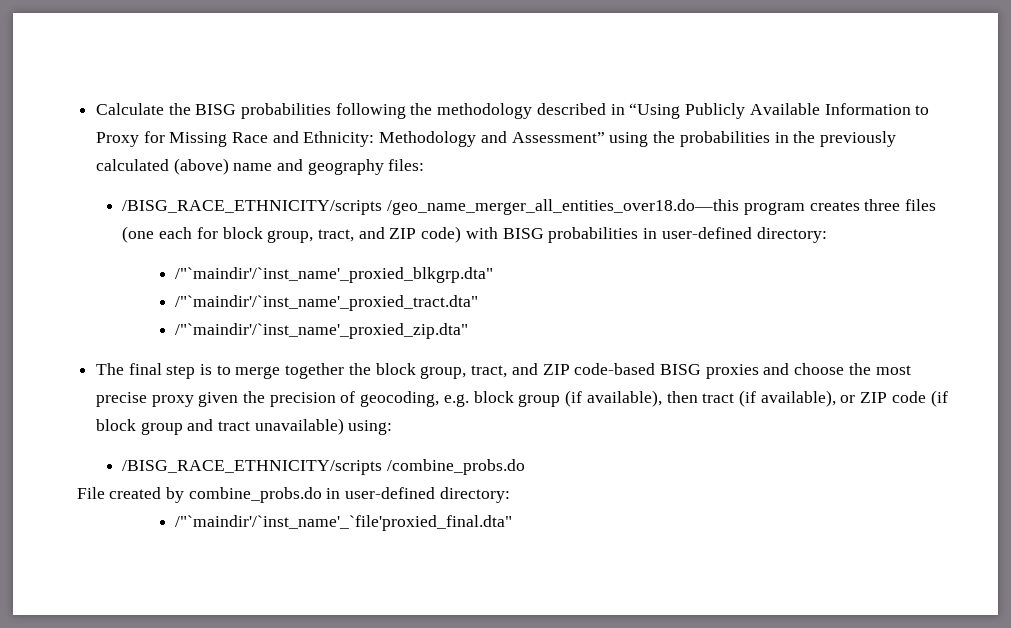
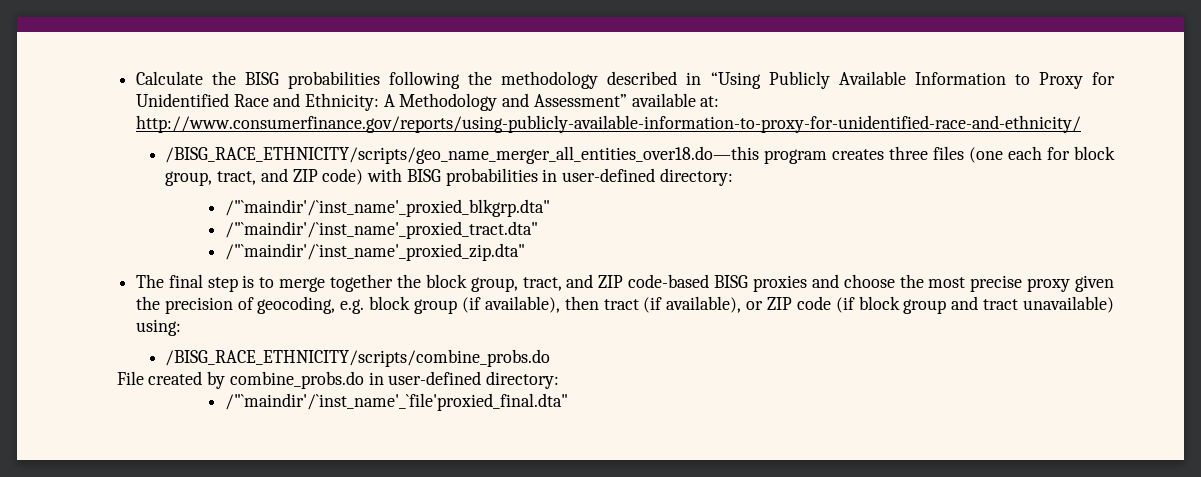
- Calculate the BISG probabilities following the methodology described in “Using Publicly Available Information to Proxy for Missing Race and Ethnicity: Methodology and Assessment” using the probabilities in the previously calculated (above) name and geography files:
- /BISG_RACE_ETHNICITY/scripts /geo_name_merger_all_entities_over18.do—this program creates three files (one each for block group, tract, and ZIP code) with BISG probabilities in user-defined directory:
+ Calculate the BISG probabilities following the methodology described in “Using Publicly Available Information to Proxy for Unidentified Race and Ethnicity: A Methodology and Assessment” available at: http://www.consumerfinance.gov/reports/using-publicly-available-information-to-proxy-for-unidentified-race-and-ethnicity/
+ /BISG_RACE_ETHNICITY/scripts/geo_name_merger_all_entities_over18.do—this program creates three files (one each for block group, tract, and ZIP code) with BISG probabilities in user-defined directory:
- /BISG_RACE_ETHNICITY/scripts /combine_probs.do
+ /BISG_RACE_ETHNICITY/scripts/combine_probs.do

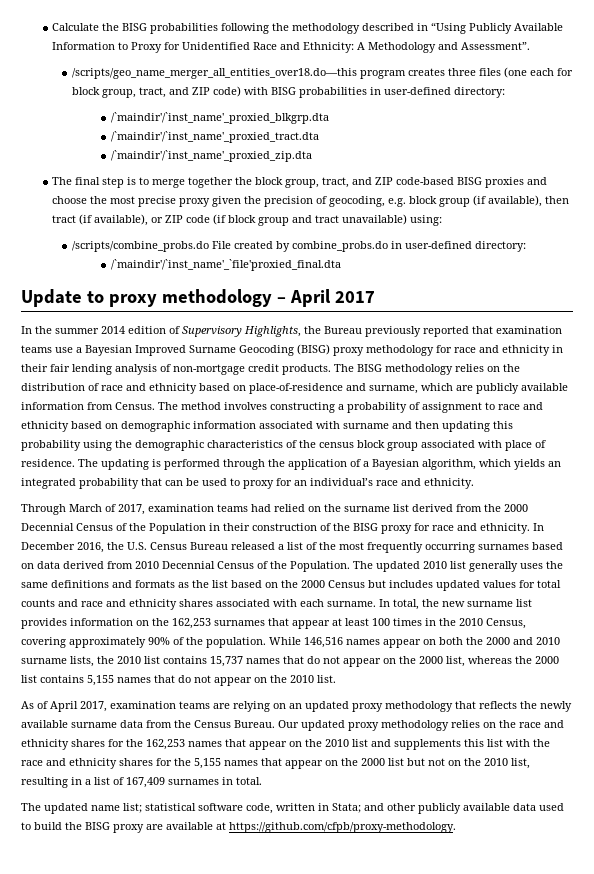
- Calculate the BISG probabilities following the methodology described in “Using Publicly Available Information to Proxy for Unidentified Race and Ethnicity: A Methodology and Assessment” available at: http://www.consumerfinance.gov/reports/using-publicly-available-information-to-proxy-for-unidentified-race-and-ethnicity/
- /BISG_RACE_ETHNICITY/scripts/geo_name_merger_all_entities_over18.do—this program creates three files (one each for block group, tract, and ZIP code) with BISG probabilities in user-defined directory:
+ Calculate the BISG probabilities following the methodology described in “Using Publicly Available Information to Proxy for Unidentified Race and Ethnicity: A Methodology and Assessment”.
+ /scripts/geo_name_merger_all_entities_over18.do—this program creates three files (one each for block group, tract, and ZIP code) with BISG probabilities in user-defined directory:
- /"`maindir'/`inst_name'_proxied_blkgrp.dta"
- /"`maindir'/`inst_name'_proxied_tract.dta"
- /"`maindir'/`inst_name'_proxied_zip.dta"
+ /`maindir'/`inst_name'_proxied_blkgrp.dta
+ /`maindir'/`inst_name'_proxied_tract.dta
+ /`maindir'/`inst_name'_proxied_zip.dta
- /BISG_RACE_ETHNICITY/scripts/combine_probs.do
- File created by combine_probs.do in user-defined directory:
+ /scripts/combine_probs.do File created by combine_probs.do in user-defined directory:
- /"`maindir'/`inst_name'_`file'proxied_final.dta"
+ /`maindir'/`inst_name'_`file'proxied_final.dta
+ Update to proxy methodology – April 2017
+ In the summer 2014 edition of Supervisory Highlights, the Bureau previously reported that examination teams use a Bayesian Improved Surname Geocoding (BISG) proxy methodology for race and ethnicity in their fair lending analysis of non-mortgage credit products. The BISG methodology relies on the distribution of race and ethnicity based on place-of-residence and surname, which are publicly available information from Census. The method involves constructing a probability of assignment to race and ethnicity based on demographic information associated with surname and then updating this probability using the demographic characteristics of the census block group associated with place of residence. The updating is performed through the application of a Bayesian algorithm, which yields an integrated probability that can be used to proxy for an individual’s race and ethnicity.
+ Through March of 2017, examination teams had relied on the surname list derived from the 2000 Decennial Census of the Population in their construction of the BISG proxy for race and ethnicity. In December 2016, the U.S. Census Bureau released a list of the most frequently occurring surnames based on data derived from 2010 Decennial Census of the Population. The updated 2010 list generally uses the same definitions and formats as the list based on the 2000 Census but includes updated values for total counts and race and ethnicity shares associated with each surname. In total, the new surname list provides information on the 162,253 surnames that appear at least 100 times in the 2010 Census, covering approximately 90% of the population. While 146,516 names appear on both the 2000 and 2010 surname lists, the 2010 list contains 15,737 names that do not appear on the 2000 list, whereas the 2000 list contains 5,155 names that do not appear on the 2010 list.
+ As of April 2017, examination teams are relying on an updated proxy methodology that reflects the newly available surname data from the Census Bureau. Our updated proxy methodology relies on the race and ethnicity shares for the 162,253 names that appear on the 2010 list and supplements this list with the race and ethnicity shares for the 5,155 names that appear on the 2000 list but not on the 2010 list, resulting in a list of 167,409 surnames in total.
+ The updated name list; statistical software code, written in Stata; and other publicly available data used to build the BISG proxy are available at https://github.com/cfpb/proxy-methodology.

